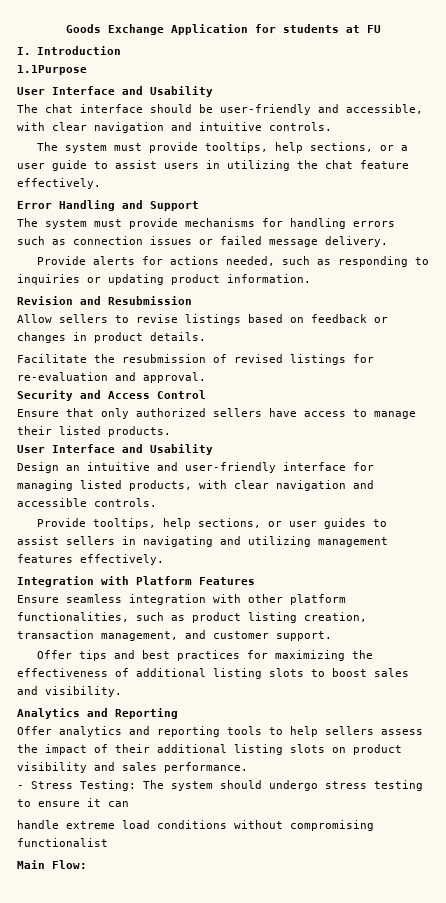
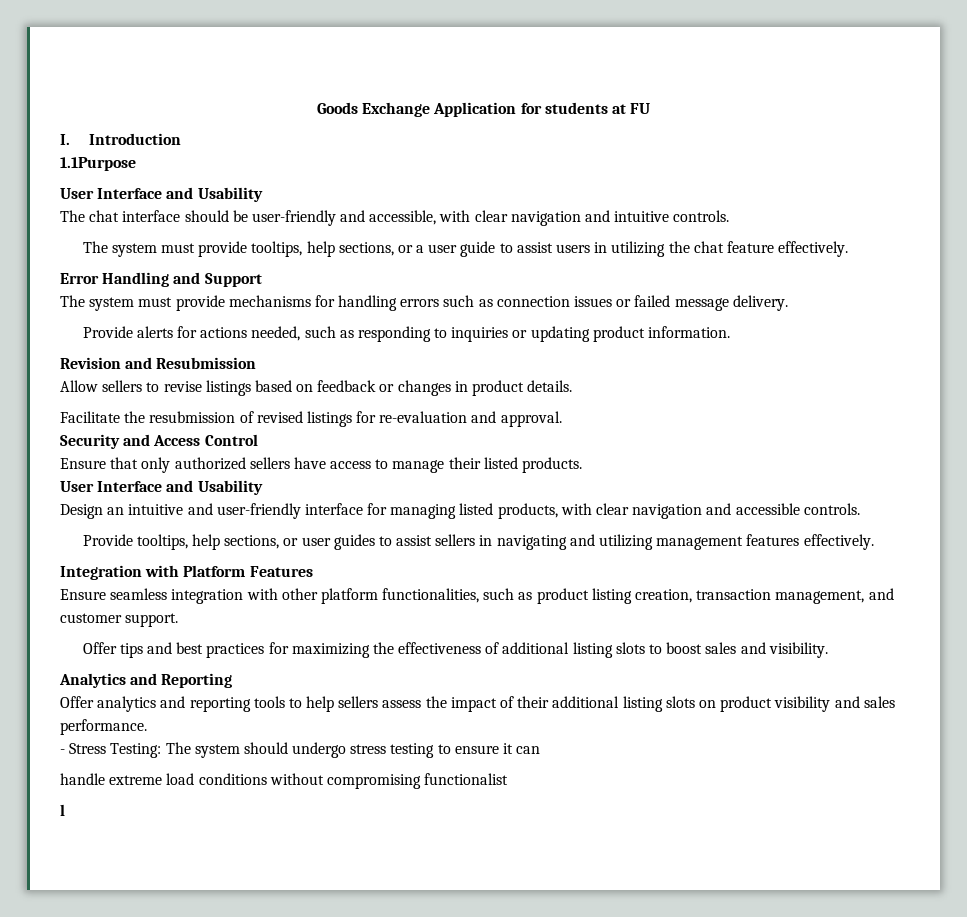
- Main Flow:
+ l

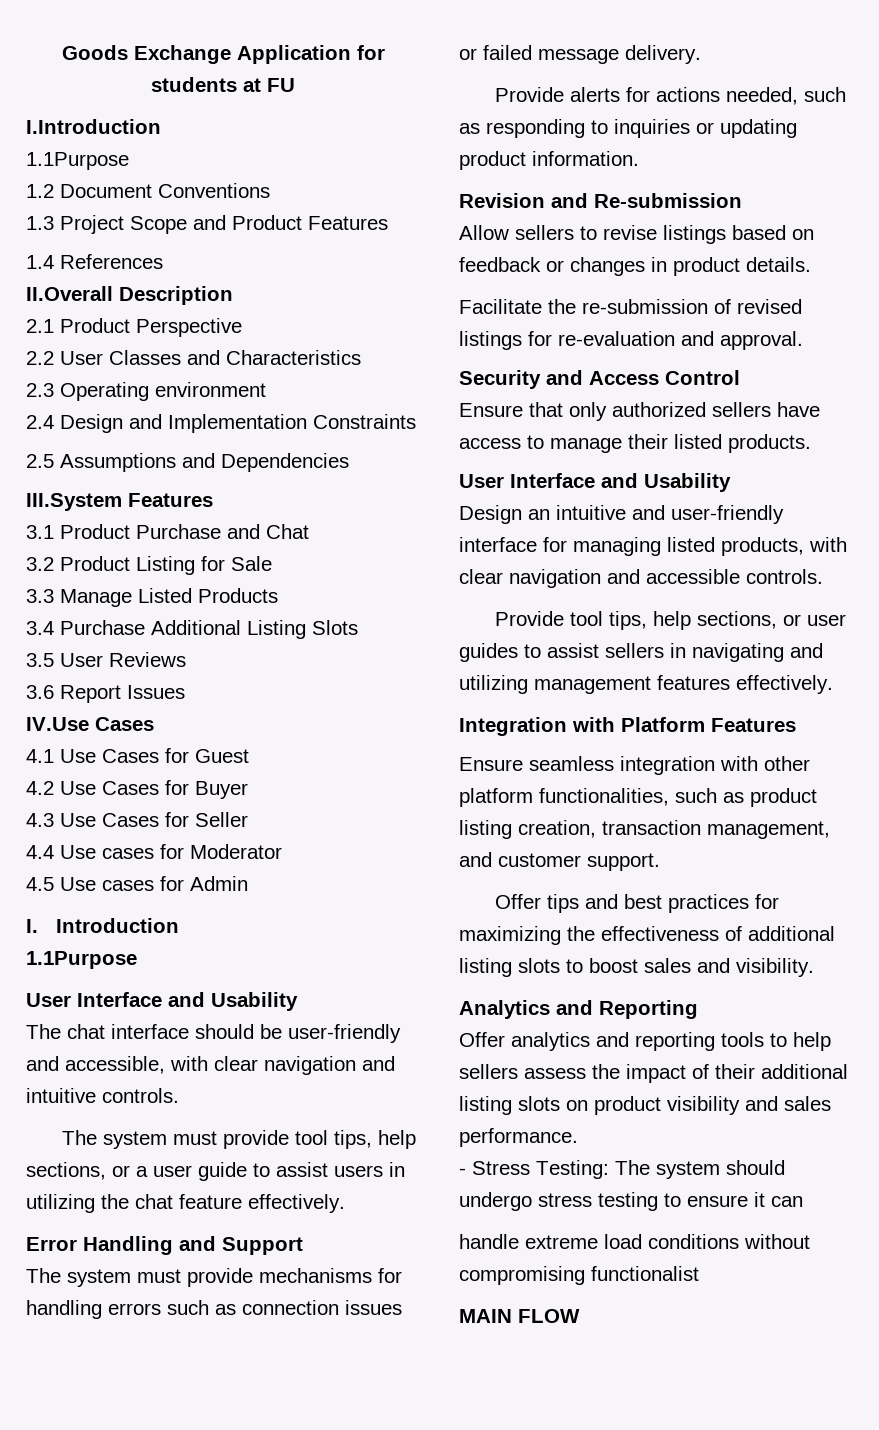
+ I.Introduction
+ 1.1Purpose
+ 1.2 Document Conventions
+ 1.3 Project Scope and Product Features
+ 1.4 References
+ II.Overall Description
+ 2.1 Product Perspective
+ 2.2 User Classes and Characteristics
+ 2.3 Operating environment
+ 2.4 Design and Implementation Constraints
+ 2.5 Assumptions and Dependencies
+ III.System Features
+ 3.1 Product Purchase and Chat
+ 3.2 Product Listing for Sale
+ 3.3 Manage Listed Products
+ 3.4 Purchase Additional Listing Slots
+ 3.5 User Reviews
+ 3.6 Report Issues
+ IV.Use Cases
+ 4.1 Use Cases for Guest
+ 4.2 Use Cases for Buyer
+ 4.3 Use Cases for Seller
+ 4.4 Use cases for Moderator
+ 4.5 Use cases for Admin
- The system must provide tooltips, help sections, or a user guide to assist users in utilizing the chat feature effectively.
+ The system must provide tool tips, help sections, or a user guide to assist users in utilizing the chat feature effectively.
- Revision and Resubmission
+ Revision and Re-submission
- Facilitate the resubmission of revised listings for re-evaluation and approval.
+ Facilitate the re-submission of revised listings for re-evaluation and approval.
- Provide tooltips, help sections, or user guides to assist sellers in navigating and utilizing management features effectively.
+ Provide tool tips, help sections, or user guides to assist sellers in navigating and utilizing management features effectively.
- l
+ MAIN FLOW

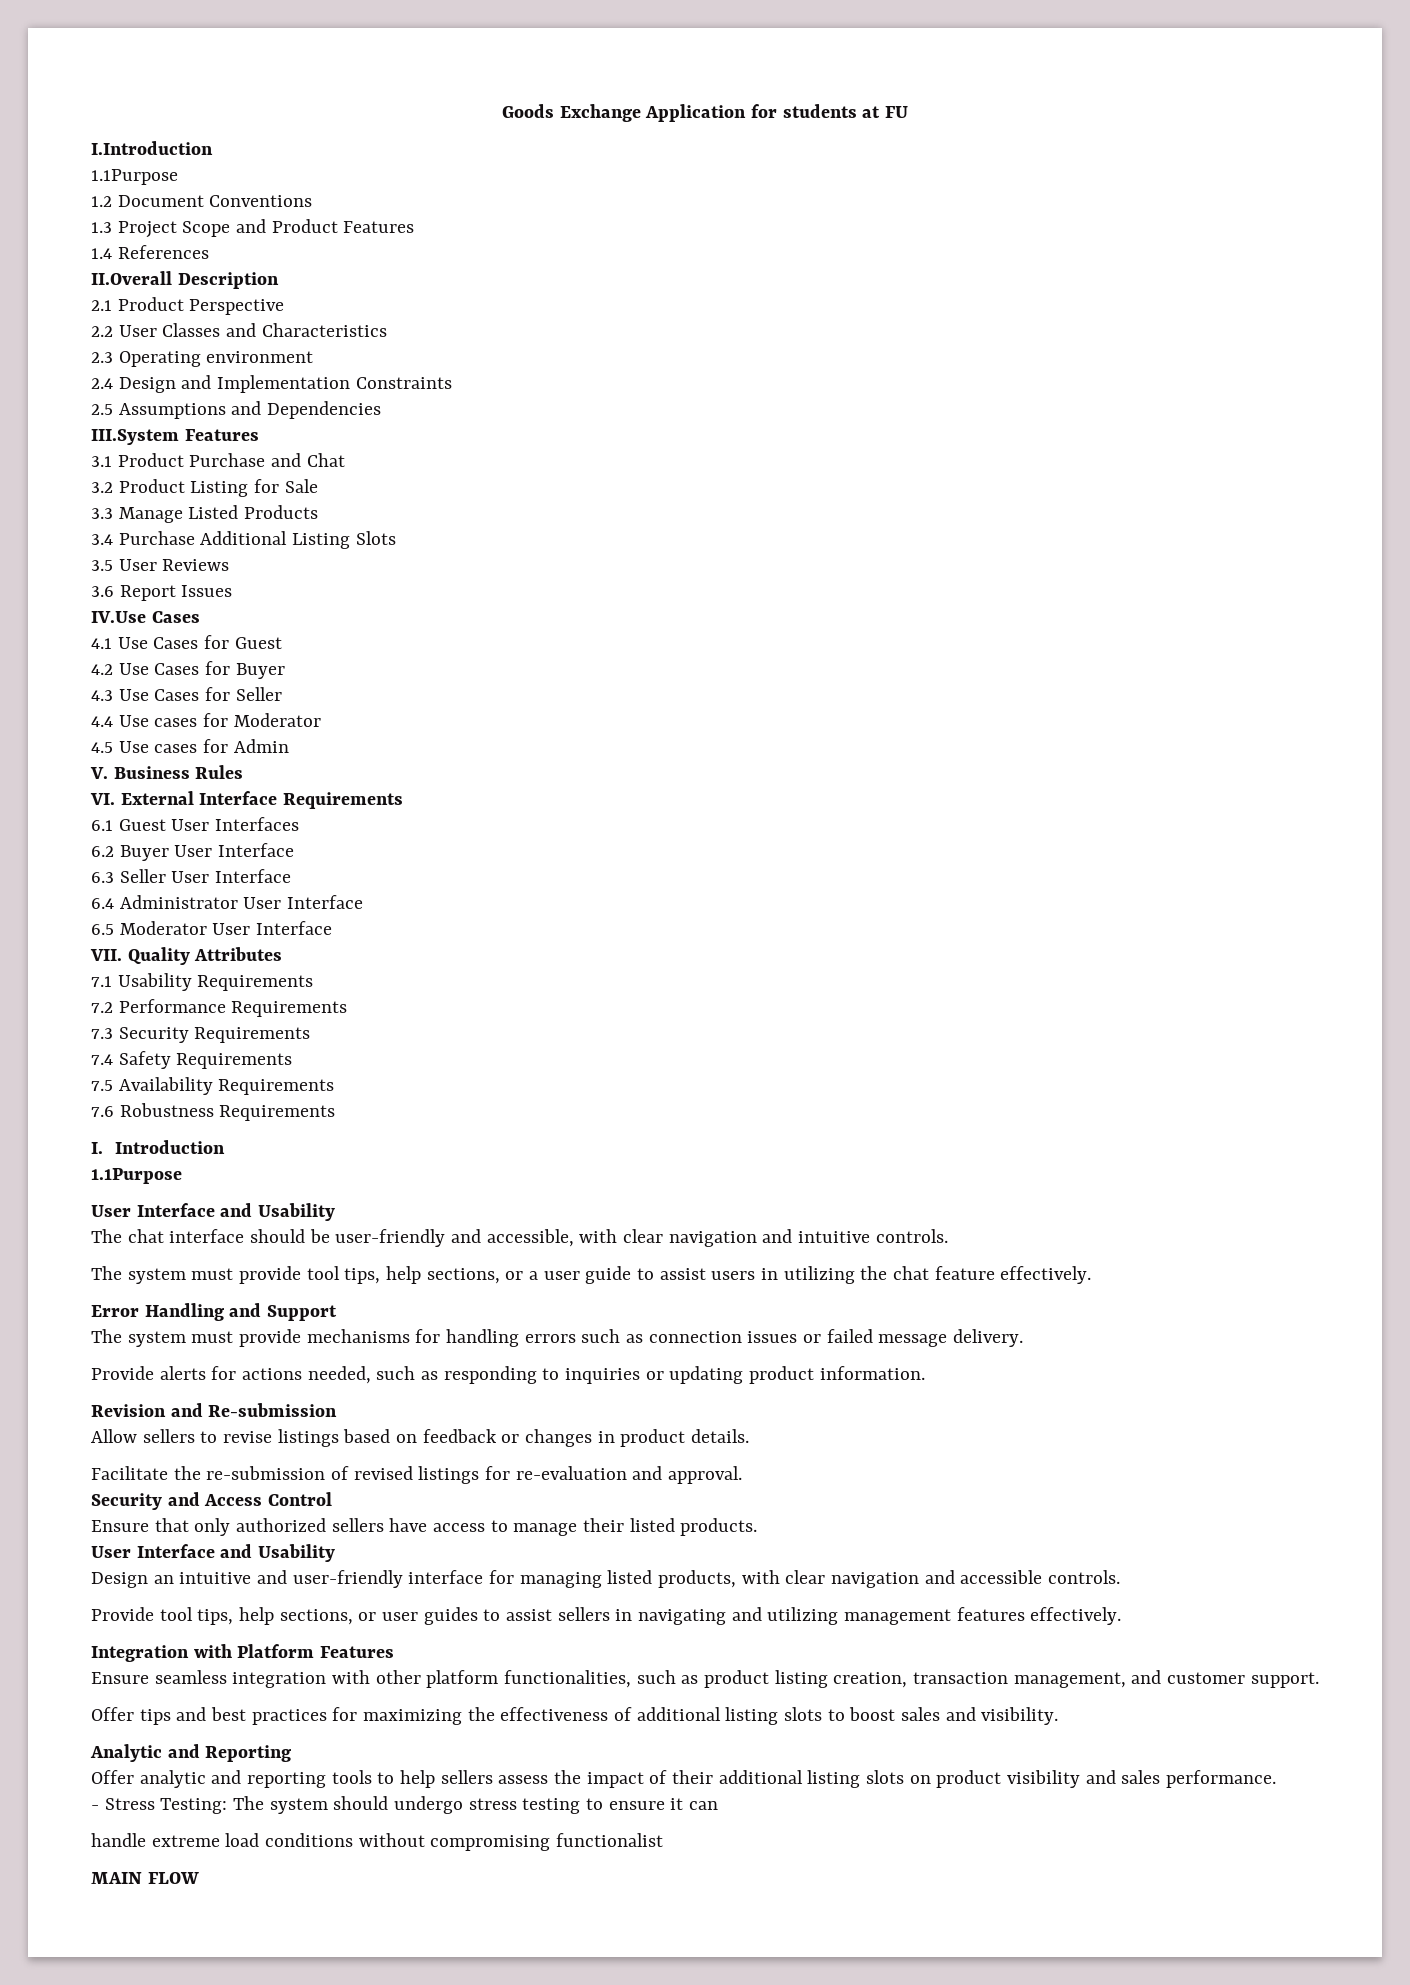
+ V. Business Rules
+ VI. External Interface Requirements
+ 6.1 Guest User Interfaces
+ 6.2 Buyer User Interface
+ 6.3 Seller User Interface
+ 6.4 Administrator User Interface
+ 6.5 Moderator User Interface
+ VII. Quality Attributes
+ 7.1 Usability Requirements
+ 7.2 Performance Requirements
+ 7.3 Security Requirements
+ 7.4 Safety Requirements
+ 7.5 Availability Requirements
+ 7.6 Robustness Requirements
- Analytics and Reporting
+ Analytic and Reporting
- Offer analytics and reporting tools to help sellers assess the impact of their additional listing slots on product visibility and sales performance.
+ Offer analytic and reporting tools to help sellers assess the impact of their additional listing slots on product visibility and sales performance.

